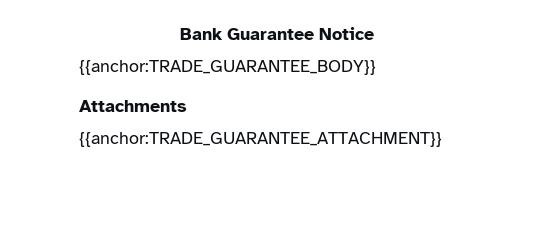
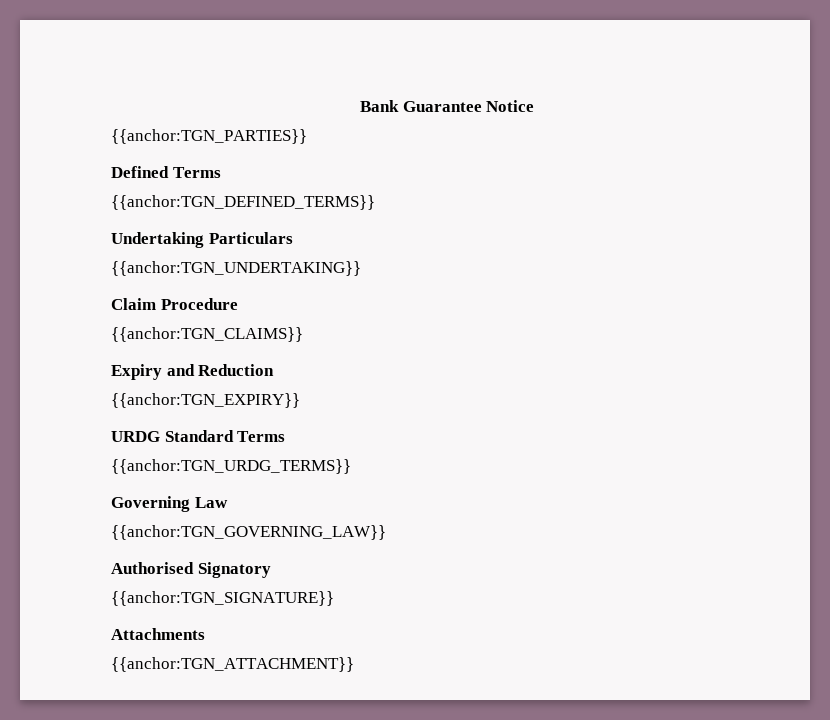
- {{anchor:TRADE_GUARANTEE_BODY}}
+ {{anchor:TGN_PARTIES}}
+ Defined Terms
+ {{anchor:TGN_DEFINED_TERMS}}
+ Undertaking Particulars
+ {{anchor:TGN_UNDERTAKING}}
+ Claim Procedure
+ {{anchor:TGN_CLAIMS}}
+ Expiry and Reduction
+ {{anchor:TGN_EXPIRY}}
+ URDG Standard Terms
+ {{anchor:TGN_URDG_TERMS}}
+ Governing Law
+ {{anchor:TGN_GOVERNING_LAW}}
+ Authorised Signatory
+ {{anchor:TGN_SIGNATURE}}
- {{anchor:TRADE_GUARANTEE_ATTACHMENT}}
+ {{anchor:TGN_ATTACHMENT}}

